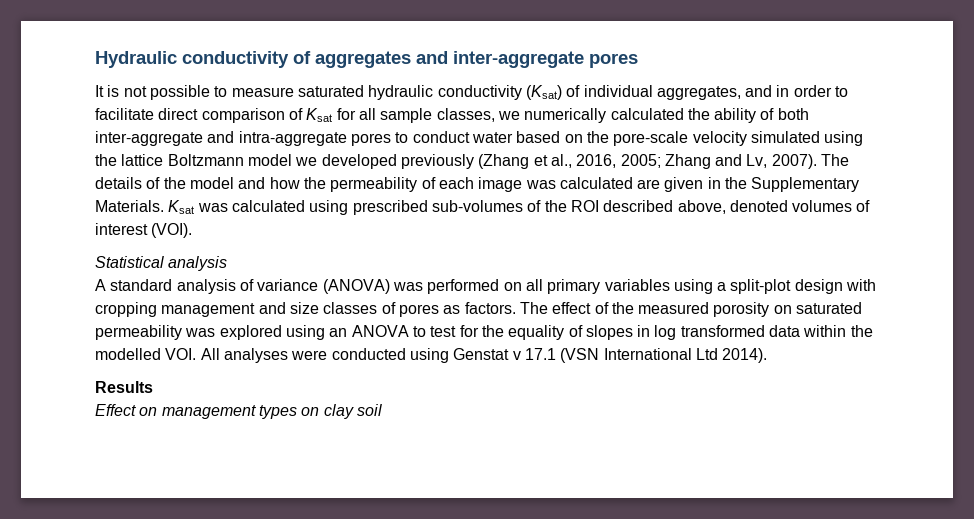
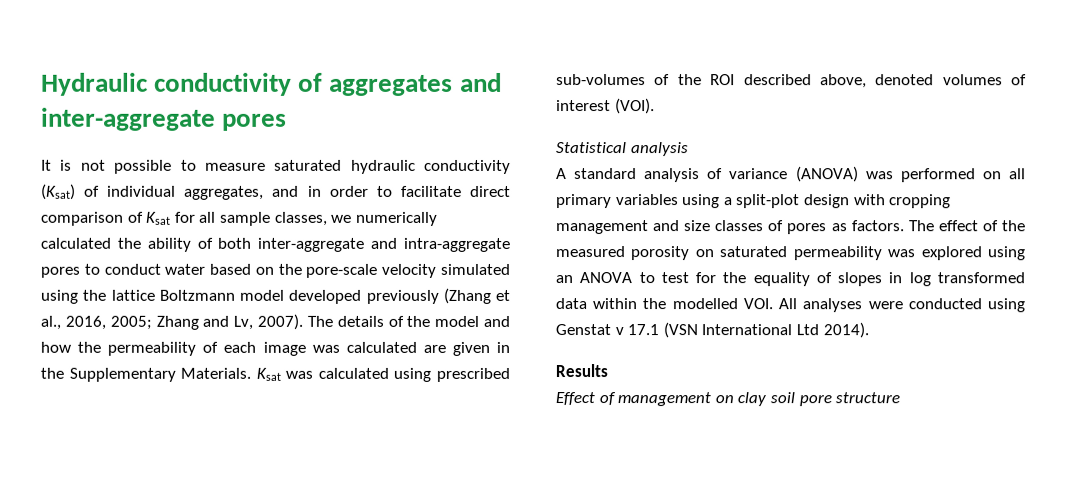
- It is not possible to measure saturated hydraulic conductivity (Ksat) of individual aggregates, and in order to facilitate direct comparison of Ksat for all sample classes, we numerically calculated the ability of both inter-aggregate and intra-aggregate pores to conduct water based on the pore-scale velocity simulated using the lattice Boltzmann model we developed previously (Zhang et al., 2016, 2005;
+ It is not possible to measure saturated hydraulic conductivity (Ksat) of individual aggregates, and in order to facilitate direct comparison of Ksat for all sample classes, we numerically calculated the ability of both inter-aggregate and intra-aggregate pores to conduct water based on the pore-scale velocity simulated using the lattice Boltzmann model developed previously (Zhang et al., 2016, 2005;
- Effect on management types on clay soil
+ Effect of management on clay soil pore structure

